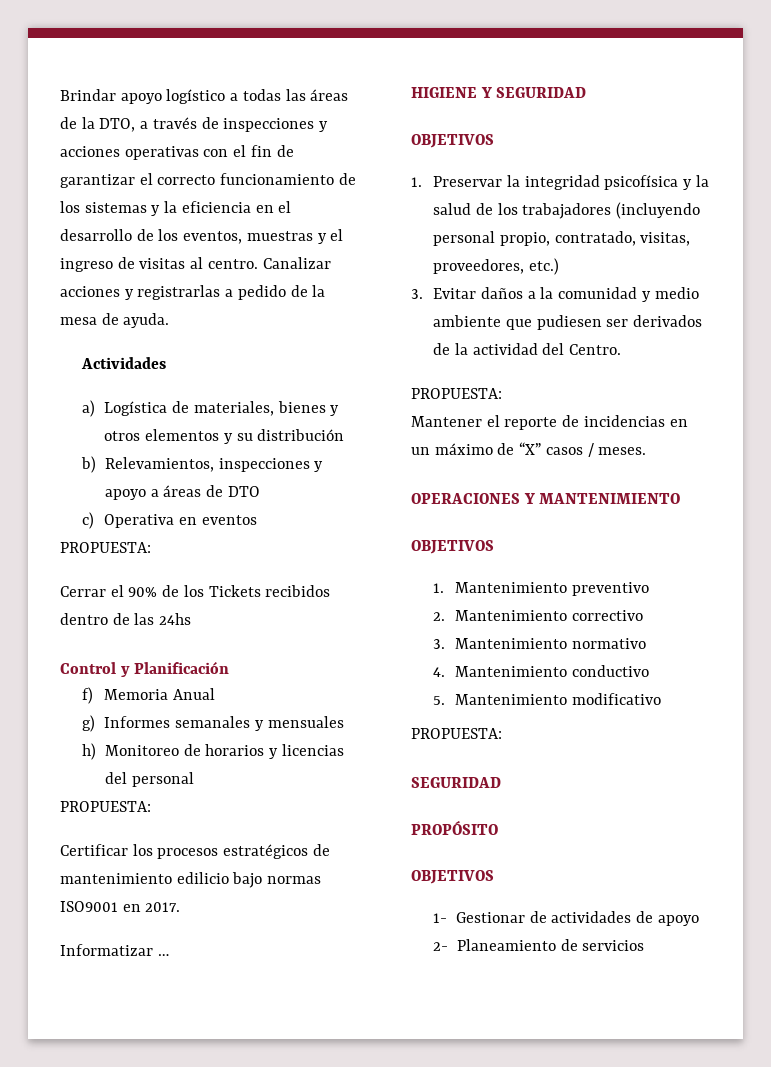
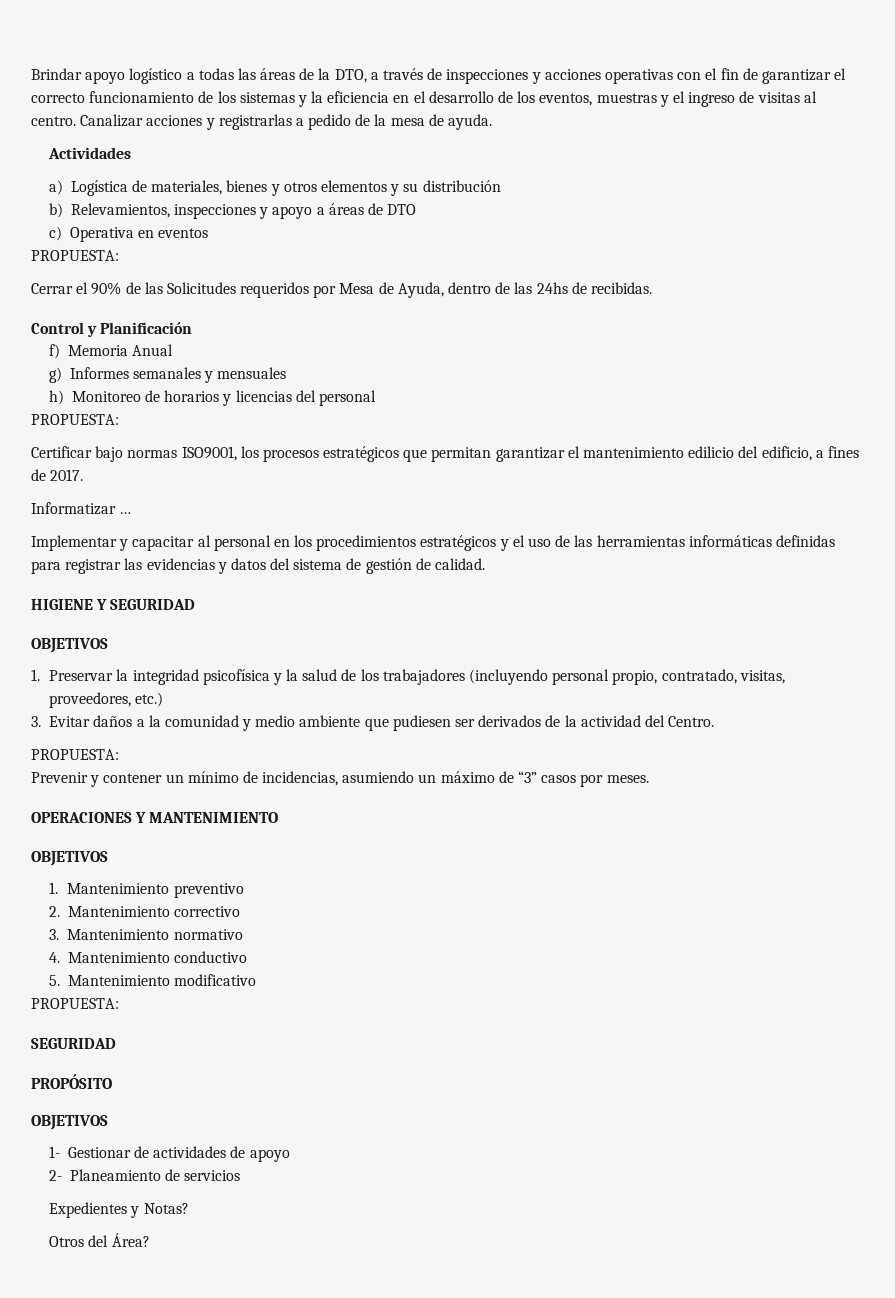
- Cerrar el 90% de los Tickets recibidos dentro de las 24hs
+ Cerrar el 90% de las Solicitudes requeridos por Mesa de Ayuda, dentro de las 24hs de recibidas.
- Certificar los procesos estratégicos de mantenimiento edilicio bajo normas ISO9001 en 2017.
+ Certificar bajo normas ISO9001, los procesos estratégicos que permitan garantizar el mantenimiento edilicio del edificio, a fines de 2017.
  Informatizar …
+ Implementar y capacitar al personal en los procedimientos estratégicos y el uso de las herramientas informáticas definidas para registrar las evidencias y datos del sistema de gestión de calidad.
- Mantener el reporte de incidencias en un máximo de “X” casos / meses.
+ Prevenir y contener un mínimo de incidencias, asumiendo un máximo de “3” casos por meses.
+ Expedientes y Notas?
+ Otros del Área?

